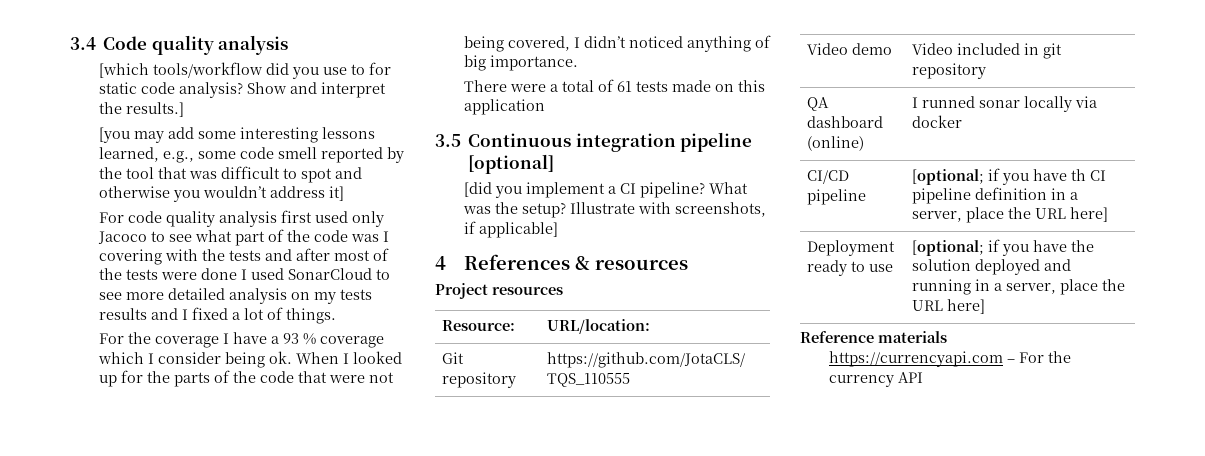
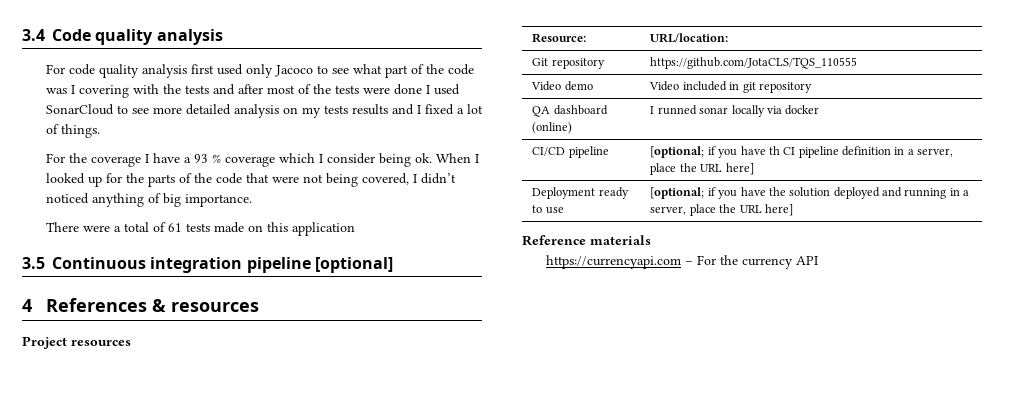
- [which tools/workflow did you use to for static code analysis? Show and interpret the results.]
- [you may add some interesting lessons learned, e.g., some code smell reported by the tool that was difficult to spot and otherwise you wouldn’t address it]
- [did you implement a CI pipeline? What was the setup? Illustrate with screenshots, if applicable]

